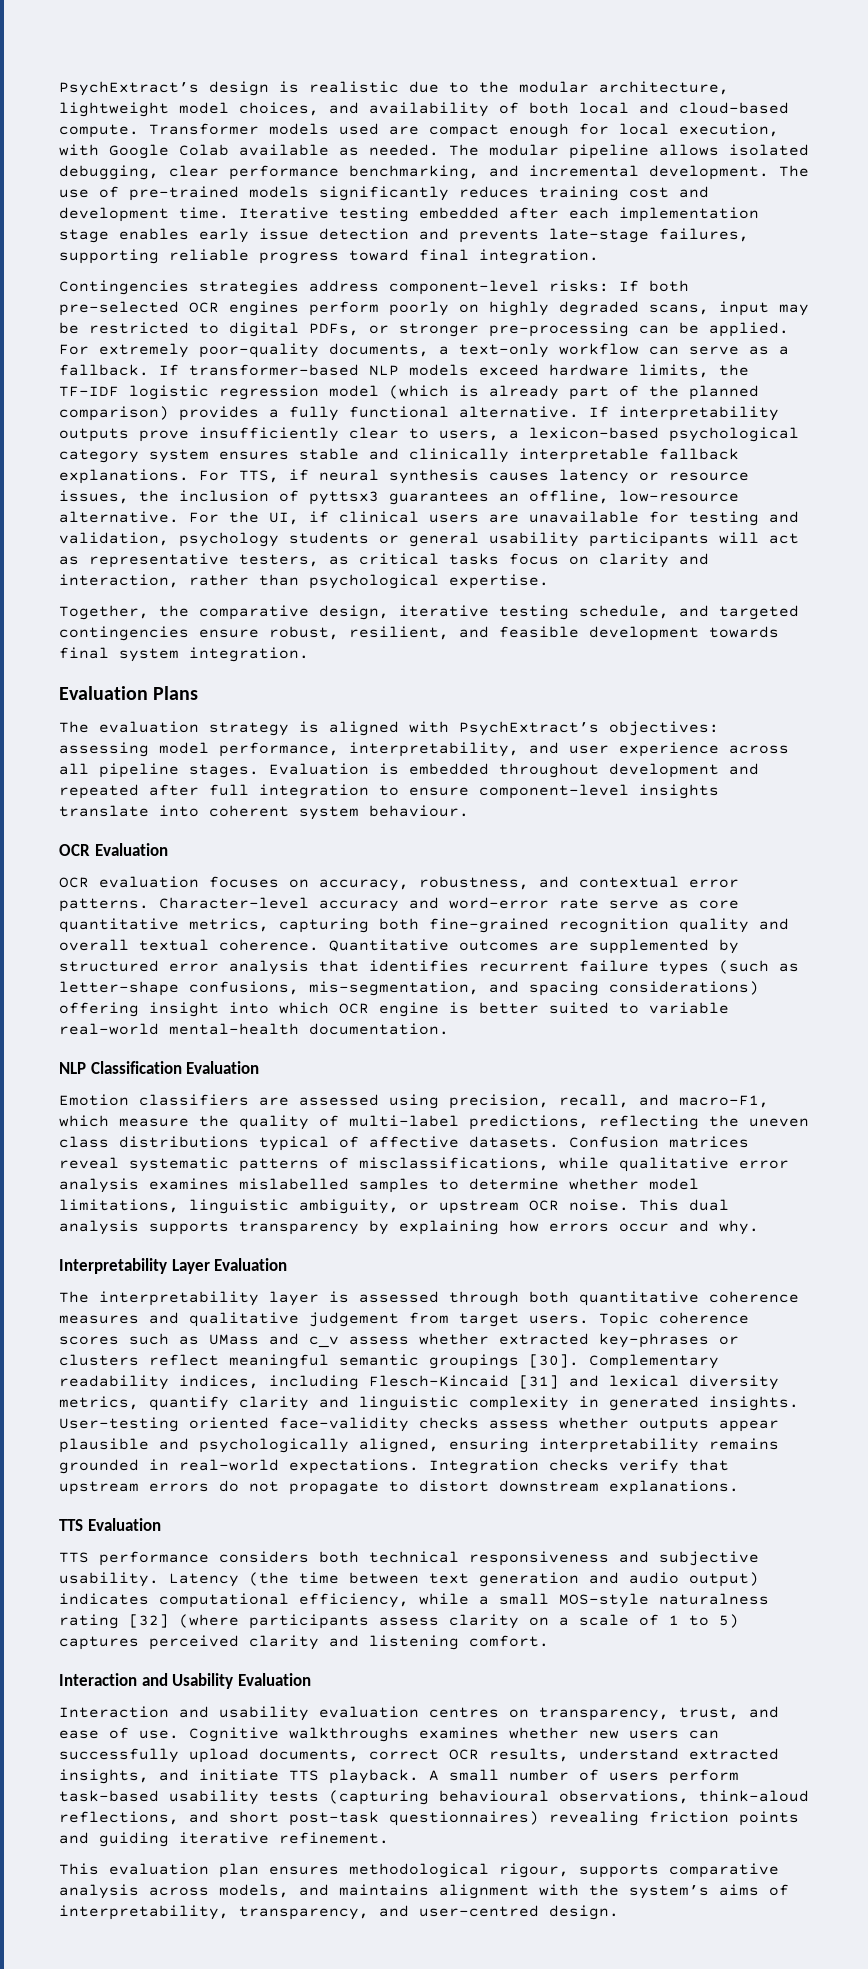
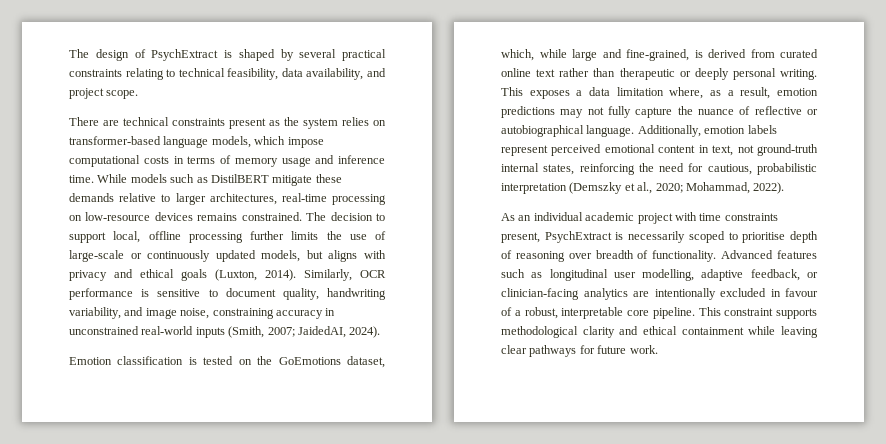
- PsychExtract’s design is realistic due to the modular architecture, lightweight model choices, and availability of both local and cloud-based compute. Transformer models used are compact enough for local execution, with Google Colab available as needed. The modular pipeline allows isolated debugging, clear performance benchmarking, and incremental development. The use of pre-trained models significantly reduces training cost and development time. Iterative testing embedded after each implementation stage enables early issue detection and prevents late-stage failures, supporting reliable progress toward final integration.
- Contingencies strategies address component-level risks: If both pre-selected OCR engines perform poorly on highly degraded scans, input may be restricted to digital PDFs, or stronger pre-processing can be applied. For extremely poor-quality documents, a text-only workflow can serve as a fallback. If transformer-based NLP models exceed hardware limits, the TF-IDF logistic regression model (which is already part of the planned comparison) provides a fully functional alternative. If interpretability outputs prove insufficiently clear to users, a lexicon-based psychological category system ensures stable and clinically interpretable fallback explanations. For TTS, if neural synthesis causes latency or resource issues, the inclusion of pyttsx3 guarantees an offline, low-resource alternative. For the UI, if clinical users are unavailable for testing and validation, psychology students or general usability participants will act as representative testers, as critical tasks focus on clarity and interaction, rather than psychological expertise.
- Together, the comparative design, iterative testing schedule, and targeted contingencies ensure robust, resilient, and feasible development towards final system integration.
- Evaluation Plans
- The evaluation strategy is aligned with PsychExtract’s objectives: assessing model performance, interpretability, and user experience across all pipeline stages. Evaluation is embedded throughout development and repeated after full integration to ensure component-level insights translate into coherent system behaviour.
- OCR Evaluation
- OCR evaluation focuses on accuracy, robustness, and contextual error patterns. Character-level accuracy and word-error rate serve as core quantitative metrics, capturing both fine-grained recognition quality and overall textual coherence. Quantitative outcomes are supplemented by structured error analysis that identifies recurrent failure types (such as letter-shape confusions, mis-segmentation, and spacing considerations) offering insight into which OCR engine is better suited to variable real-world mental-health documentation.
- NLP Classification Evaluation
- Emotion classifiers are assessed using precision, recall, and macro-F1, which measure the quality of multi-label predictions, reflecting the uneven class distributions typical of affective datasets. Confusion matrices reveal systematic patterns of misclassifications, while qualitative error analysis examines mislabelled samples to determine whether model limitations, linguistic ambiguity, or upstream OCR noise. This dual analysis supports transparency by explaining how errors occur and why.
- Interpretability Layer Evaluation
- The interpretability layer is assessed through both quantitative coherence measures and qualitative judgement from target users. Topic coherence scores such as UMass and c_v assess whether extracted key-phrases or clusters reflect meaningful semantic groupings [30]. Complementary readability indices, including Flesch–Kincaid [31] and lexical diversity metrics, quantify clarity and linguistic complexity in generated insights. User-testing oriented face-validity checks assess whether outputs appear plausible and psychologically aligned, ensuring interpretability remains grounded in real-world expectations. Integration checks verify that upstream errors do not propagate to distort downstream explanations.
- TTS Evaluation
- TTS performance considers both technical responsiveness and subjective usability. Latency (the time between text generation and audio output) indicates computational efficiency, while a small MOS-style naturalness rating [32] (where participants assess clarity on a scale of 1 to 5) captures perceived clarity and listening comfort.
- Interaction and Usability Evaluation
- Interaction and usability evaluation centres on transparency, trust, and ease of use. Cognitive walkthroughs examines whether new users can successfully upload documents, correct OCR results, understand extracted insights, and initiate TTS playback. A small number of users perform task-based usability tests (capturing behavioural observations, think-aloud reflections, and short post-task questionnaires) revealing friction points and guiding iterative refinement.
- This evaluation plan ensures methodological rigour, supports comparative analysis across models, and maintains alignment with the system’s aims of interpretability, transparency, and user-centred design.
+ The design of PsychExtract is shaped by several practical constraints relating to technical feasibility, data availability, and project scope.
+ There are technical constraints present as the system relies on transformer-based language models, which impose computational costs in terms of memory usage and inference time. While models such as DistilBERT mitigate these demands relative to larger architectures, real-time processing on low-resource devices remains constrained. The decision to support local, offline processing further limits the use of large-scale or continuously updated models, but aligns with privacy and ethical goals (Luxton, 2014). Similarly, OCR performance is sensitive to document quality, handwriting variability, and image noise, constraining accuracy in unconstrained real-world inputs (Smith, 2007; JaidedAI, 2024).
+ Emotion classification is tested on the GoEmotions dataset, which, while large and fine-grained, is derived from curated online text rather than therapeutic or deeply personal writing. This exposes a data limitation where, as a result, emotion predictions may not fully capture the nuance of reflective or autobiographical language. Additionally, emotion labels represent perceived emotional content in text, not ground-truth internal states, reinforcing the need for cautious, probabilistic interpretation (Demszky et al., 2020; Mohammad, 2022).
+ As an individual academic project with time constraints present, PsychExtract is necessarily scoped to prioritise depth of reasoning over breadth of functionality. Advanced features such as longitudinal user modelling, adaptive feedback, or clinician-facing analytics are intentionally excluded in favour of a robust, interpretable core pipeline. This constraint supports methodological clarity and ethical containment while leaving clear pathways for future work.

